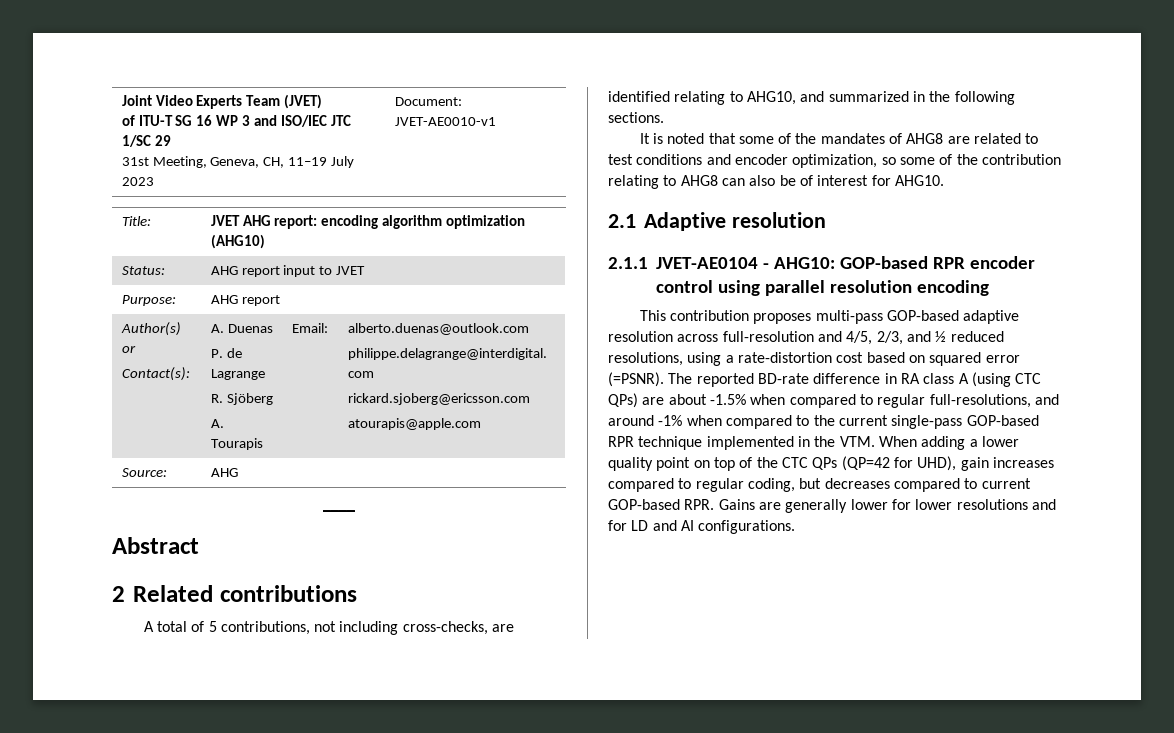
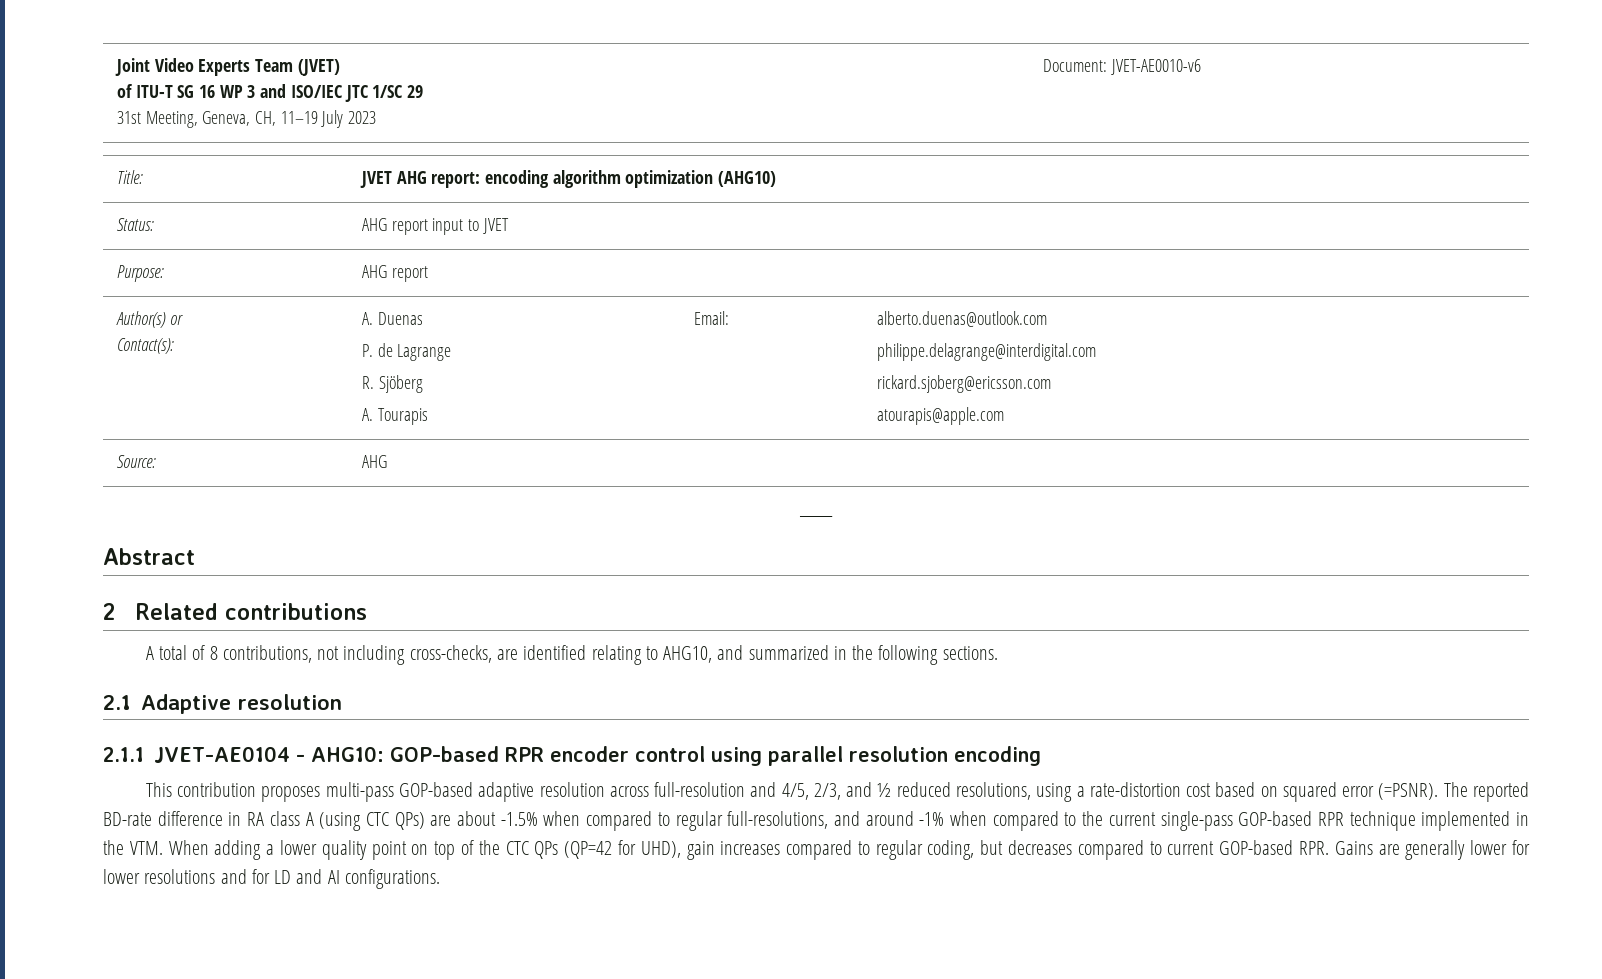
  Joint Video Experts Team (JVET)
  of ITU-T SG 16 WP 3 and ISO/IEC JTC 1/SC 29
- 31st Meeting, Geneva, CH, 11–19 July 2023 | Document: JVET-AE0010-v1
+ 31st Meeting, Geneva, CH, 11–19 July 2023 | Document: JVET-AE0010-v6
- A total of 5 contributions, not including cross-checks, are identified relating to AHG10, and summarized in the following sections.
+ A total of 8 contributions, not including cross-checks, are identified relating to AHG10, and summarized in the following sections.
- It is noted that some of the mandates of AHG8 are related to test conditions and encoder optimization, so some of the contribution relating to AHG8 can also be of interest for AHG10.

